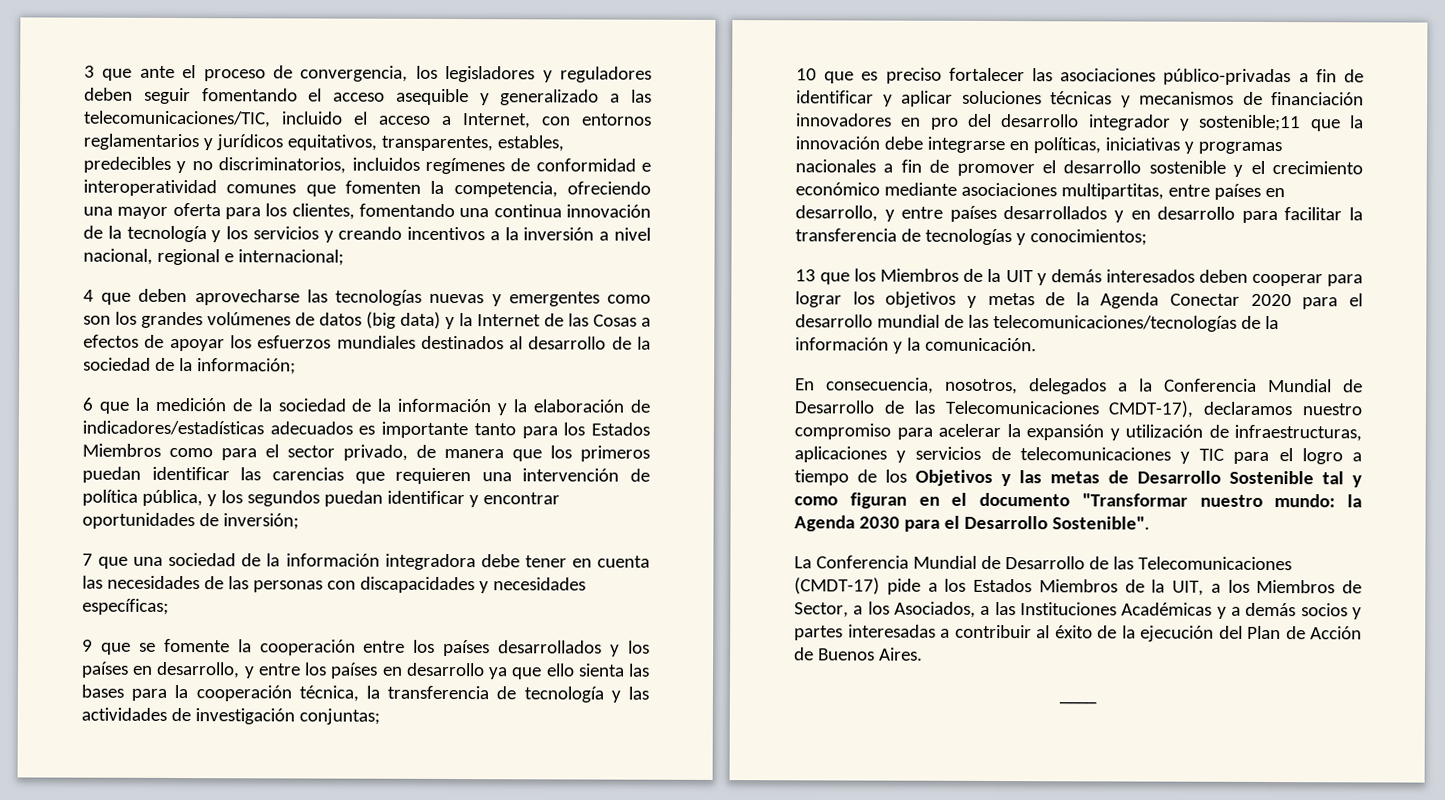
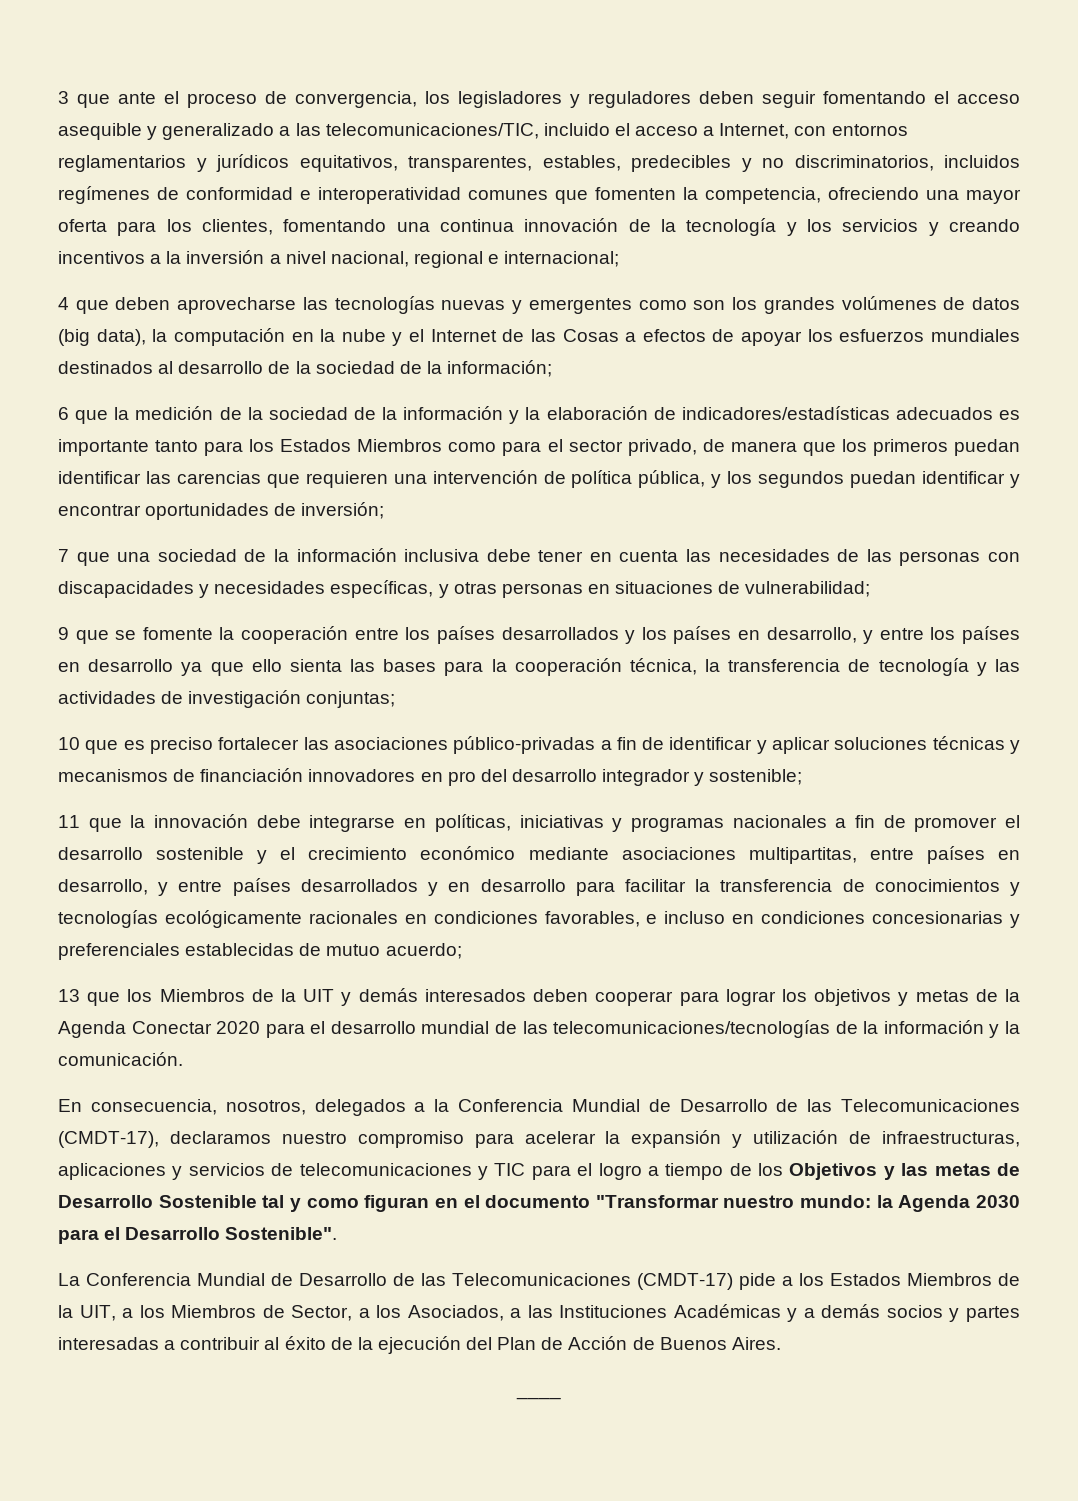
- 4 que deben aprovecharse las tecnologías nuevas y emergentes como son los grandes volúmenes de datos (big data) y la Internet de las Cosas a efectos de apoyar los esfuerzos mundiales destinados al desarrollo de la sociedad de la información;
+ 4 que deben aprovecharse las tecnologías nuevas y emergentes como son los grandes volúmenes de datos (big data), la computación en la nube y el Internet de las Cosas a efectos de apoyar los esfuerzos mundiales destinados al desarrollo de la sociedad de la información;
- 7 que una sociedad de la información integradora debe tener en cuenta las necesidades de las personas con discapacidades y necesidades específicas;
+ 7 que una sociedad de la información inclusiva debe tener en cuenta las necesidades de las personas con discapacidades y necesidades específicas, y otras personas en situaciones de vulnerabilidad;
- 10 que es preciso fortalecer las asociaciones público-privadas a fin de identificar y aplicar soluciones técnicas y mecanismos de financiación innovadores en pro del desarrollo integrador y sostenible;11 que la innovación debe integrarse en políticas, iniciativas y programas nacionales a fin de promover el desarrollo sostenible y el crecimiento económico mediante asociaciones multipartitas, entre países en desarrollo, y entre países desarrollados y en desarrollo para facilitar la transferencia de tecnologías y conocimientos;
+ 10 que es preciso fortalecer las asociaciones público-privadas a fin de identificar y aplicar soluciones técnicas y mecanismos de financiación innovadores en pro del desarrollo integrador y sostenible;
+ 11 que la innovación debe integrarse en políticas, iniciativas y programas nacionales a fin de promover el desarrollo sostenible y el crecimiento económico mediante asociaciones multipartitas, entre países en desarrollo, y entre países desarrollados y en desarrollo para facilitar la transferencia de conocimientos y tecnologías ecológicamente racionales en condiciones favorables, e incluso en condiciones concesionarias y preferenciales establecidas de mutuo acuerdo;
- En consecuencia, nosotros, delegados a la Conferencia Mundial de Desarrollo de las Telecomunicaciones CMDT-17), declaramos nuestro compromiso para acelerar la expansión y utilización de infraestructuras, aplicaciones y servicios de telecomunicaciones y TIC para el logro a tiempo de los Objetivos y las metas de Desarrollo Sostenible tal y como figuran en el documento "Transformar nuestro mundo:
+ En consecuencia, nosotros, delegados a la Conferencia Mundial de Desarrollo de las Telecomunicaciones (CMDT-17), declaramos nuestro compromiso para acelerar la expansión y utilización de infraestructuras, aplicaciones y servicios de telecomunicaciones y TIC para el logro a tiempo de los Objetivos y las metas de Desarrollo Sostenible tal y como figuran en el documento "Transformar nuestro mundo:

